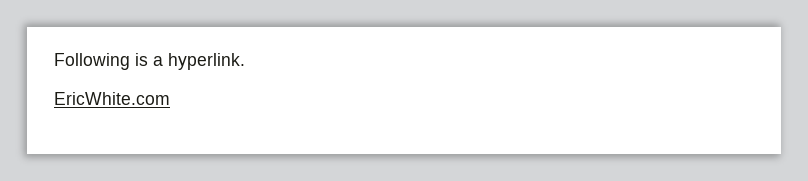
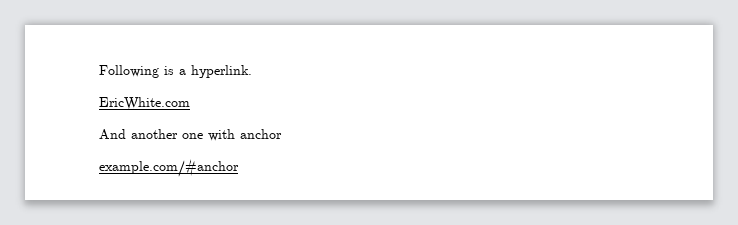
+ And another one with anchor
+ example.com/#anchor

